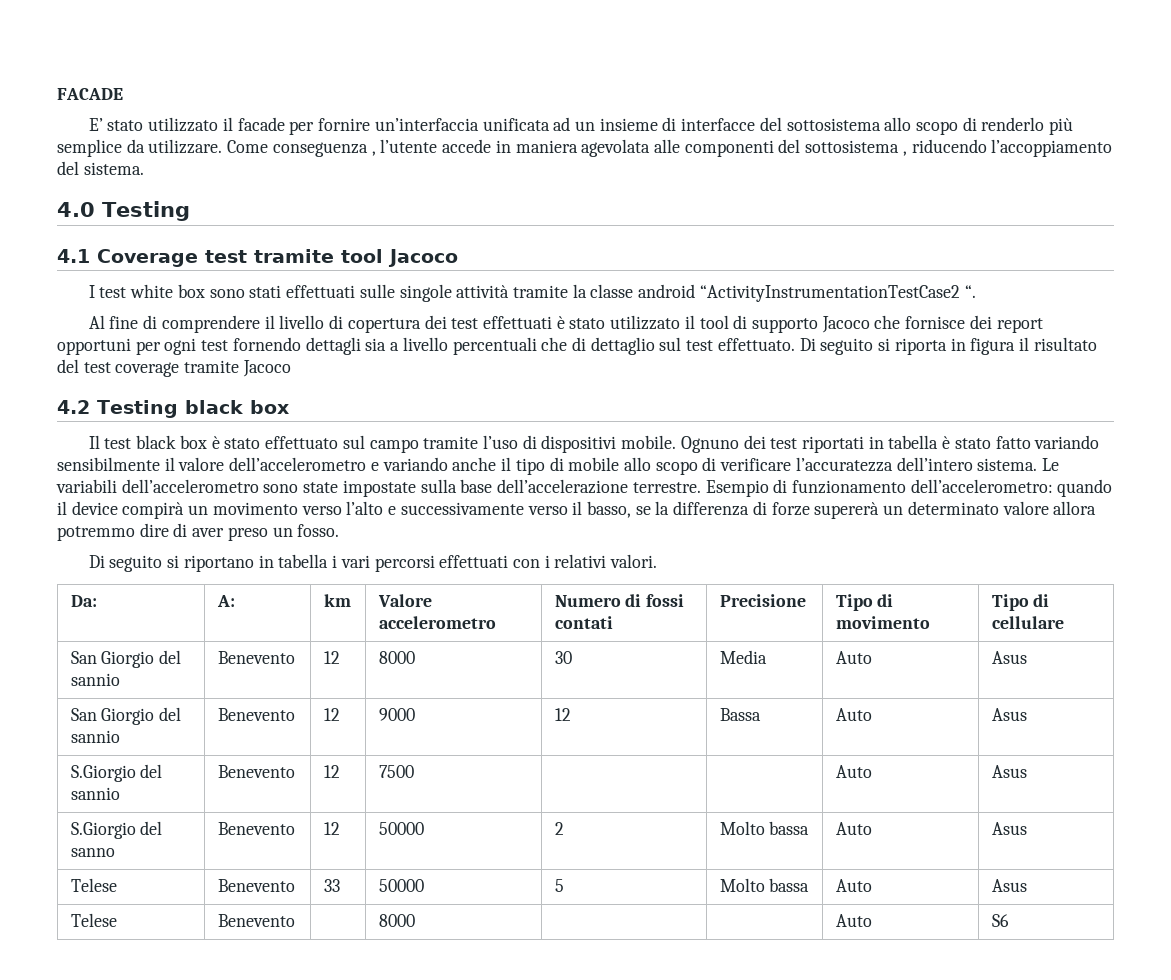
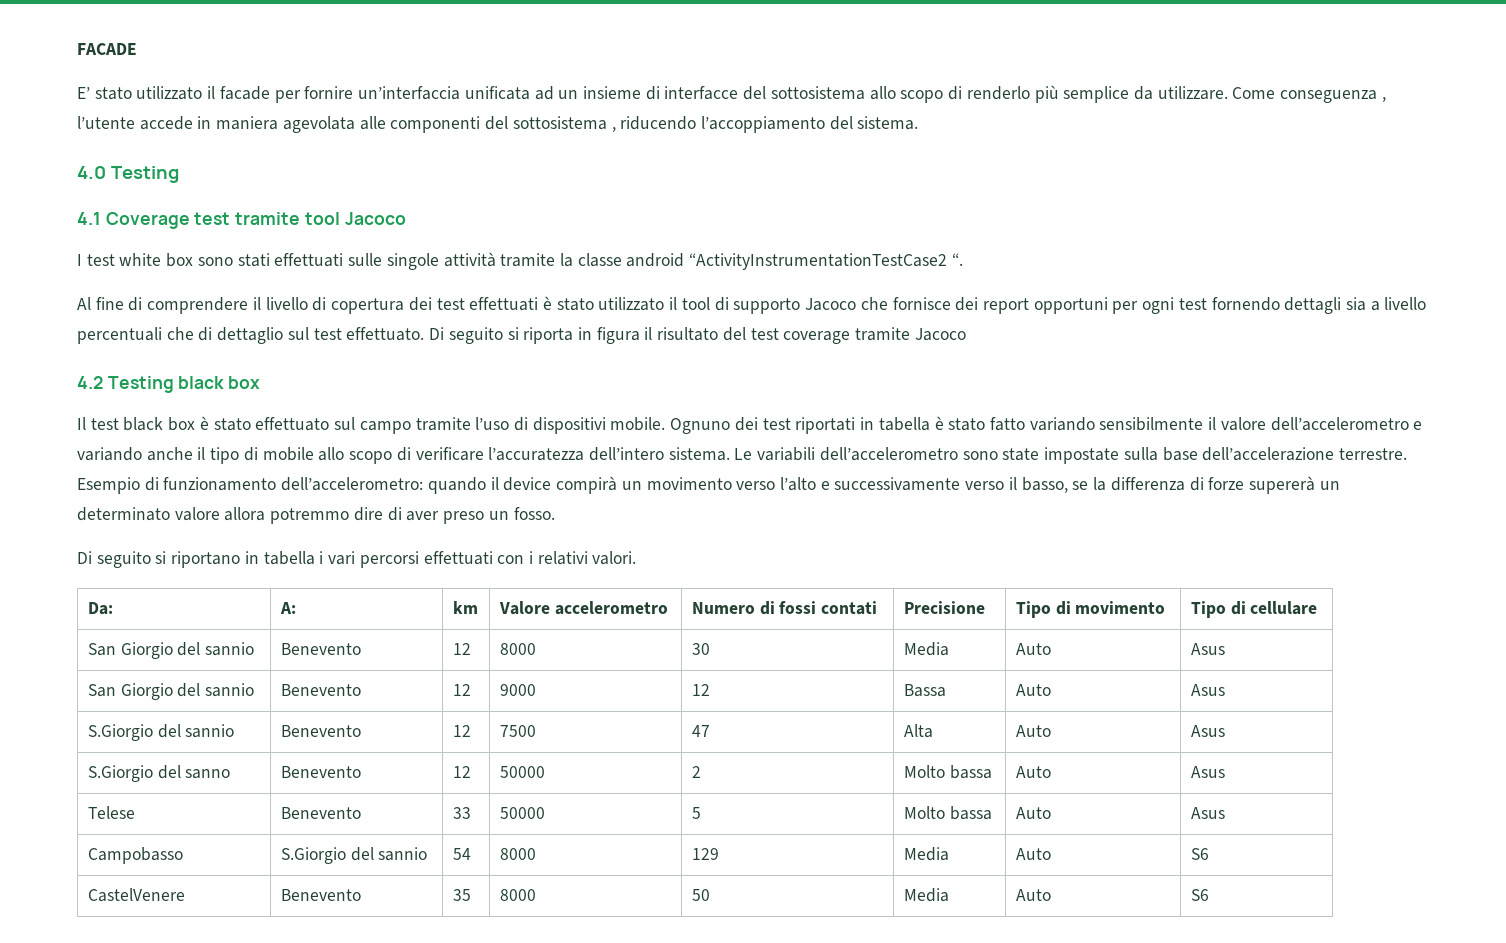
- S.Giorgio del sannio | Benevento | 12 | 7500 | | | Auto | Asus
+ S.Giorgio del sannio | Benevento | 12 | 7500 | 47 | Alta | Auto | Asus
- Telese | Benevento | | 8000 | | | Auto | S6
+ Campobasso | S.Giorgio del sannio | 54 | 8000 | 129 | Media | Auto | S6
+ CastelVenere | Benevento | 35 | 8000 | 50 | Media | Auto | S6

